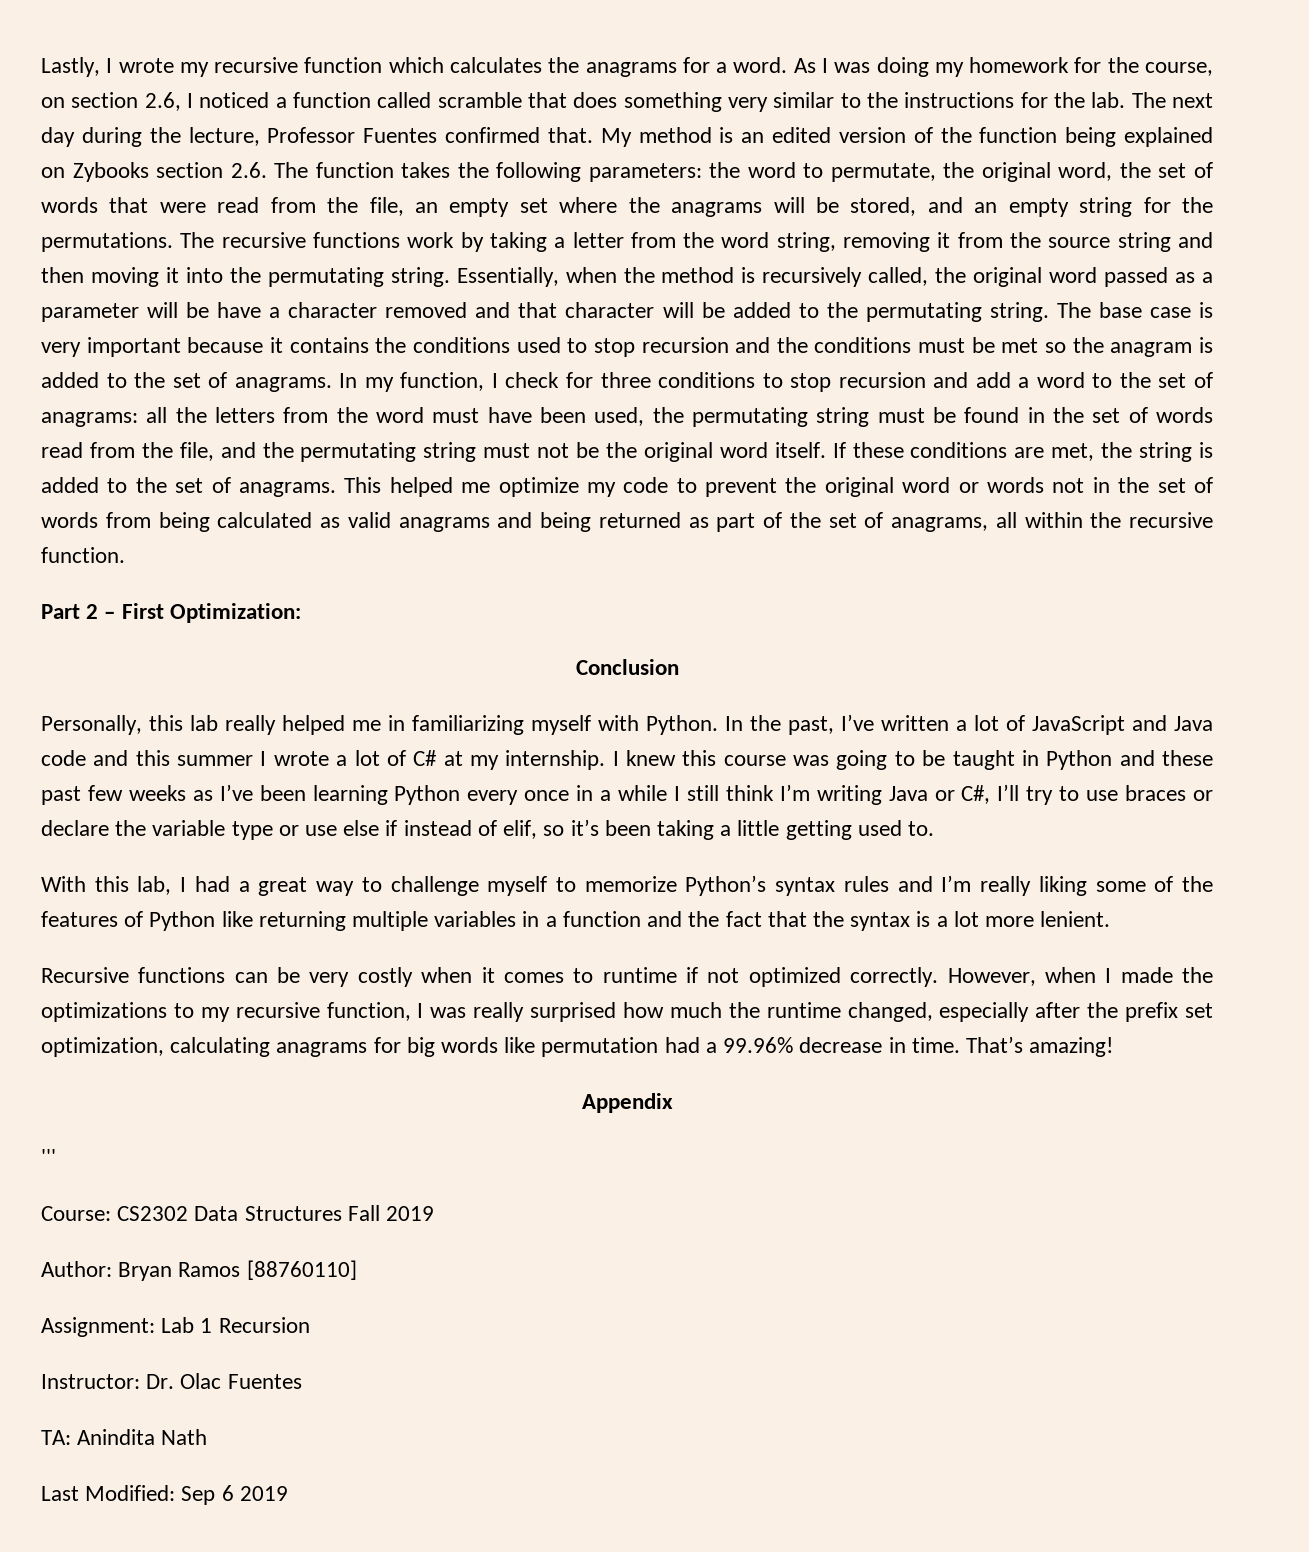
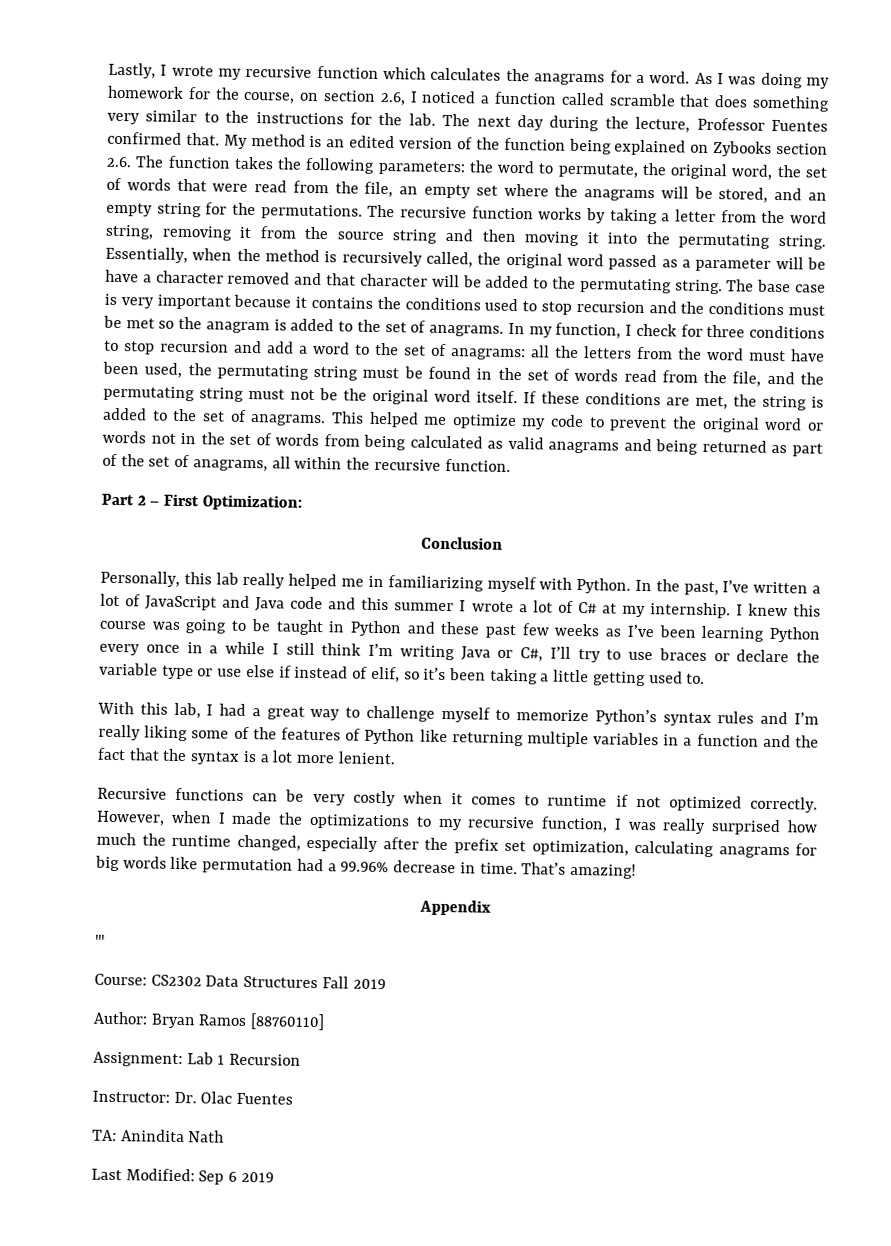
- The recursive functions work by taking a letter from the word string, removing it from the source string and then moving it into the permutating string.
+ The recursive function works by taking a letter from the word string, removing it from the source string and then moving it into the permutating string.

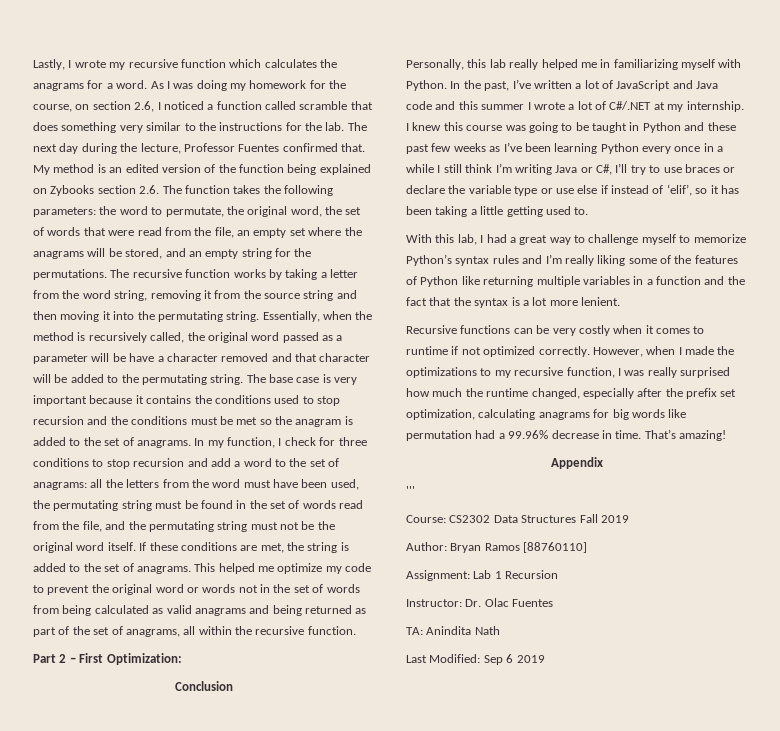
- In the past, I’ve written a lot of JavaScript and Java code and this summer I wrote a lot of C# at my internship.
+ In the past, I’ve written a lot of JavaScript and Java code and this summer I wrote a lot of C#/.NET at my internship.
- I knew this course was going to be taught in Python and these past few weeks as I’ve been learning Python every once in a while I still think I’m writing Java or C#, I’ll try to use braces or declare the variable type or use else if instead of elif, so it’s been taking a little getting used to.
+ I knew this course was going to be taught in Python and these past few weeks as I’ve been learning Python every once in a while I still think I’m writing Java or C#, I’ll try to use braces or declare the variable type or use else if instead of ‘elif’, so it has been taking a little getting used to.

